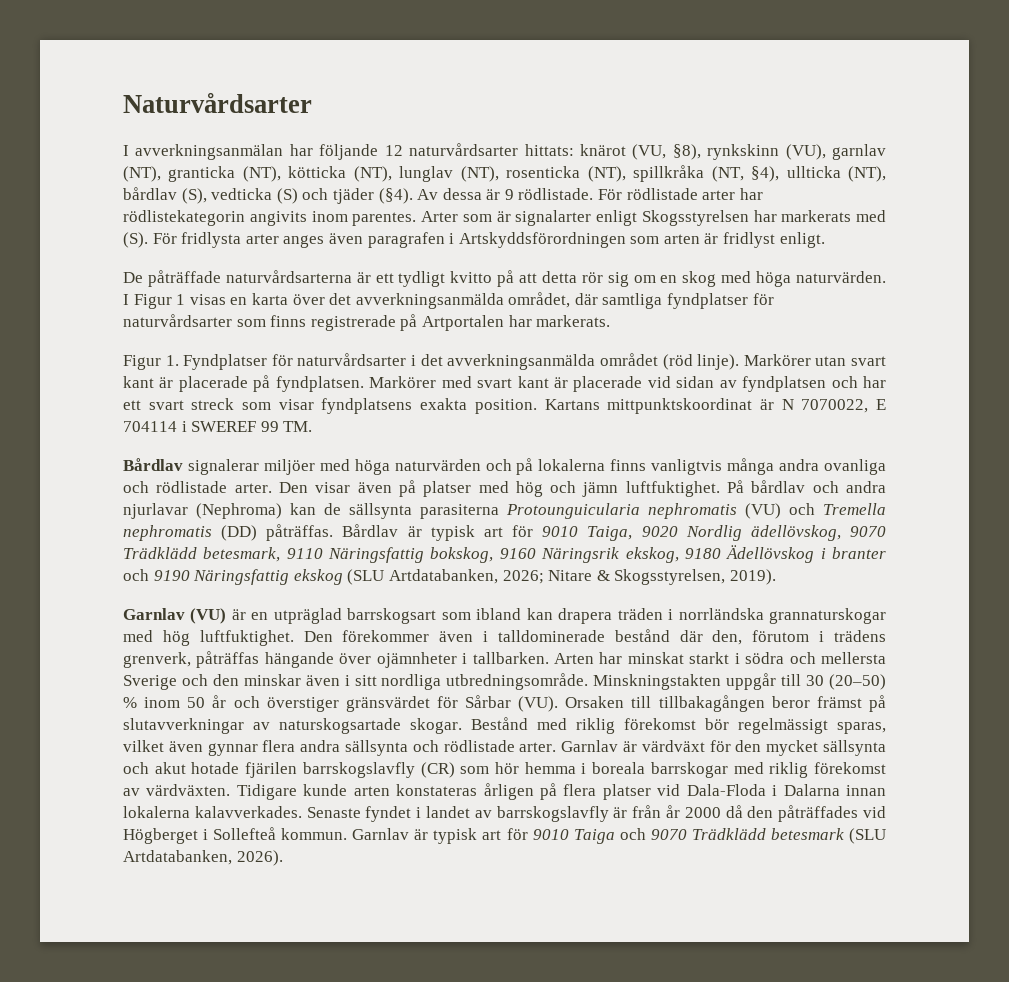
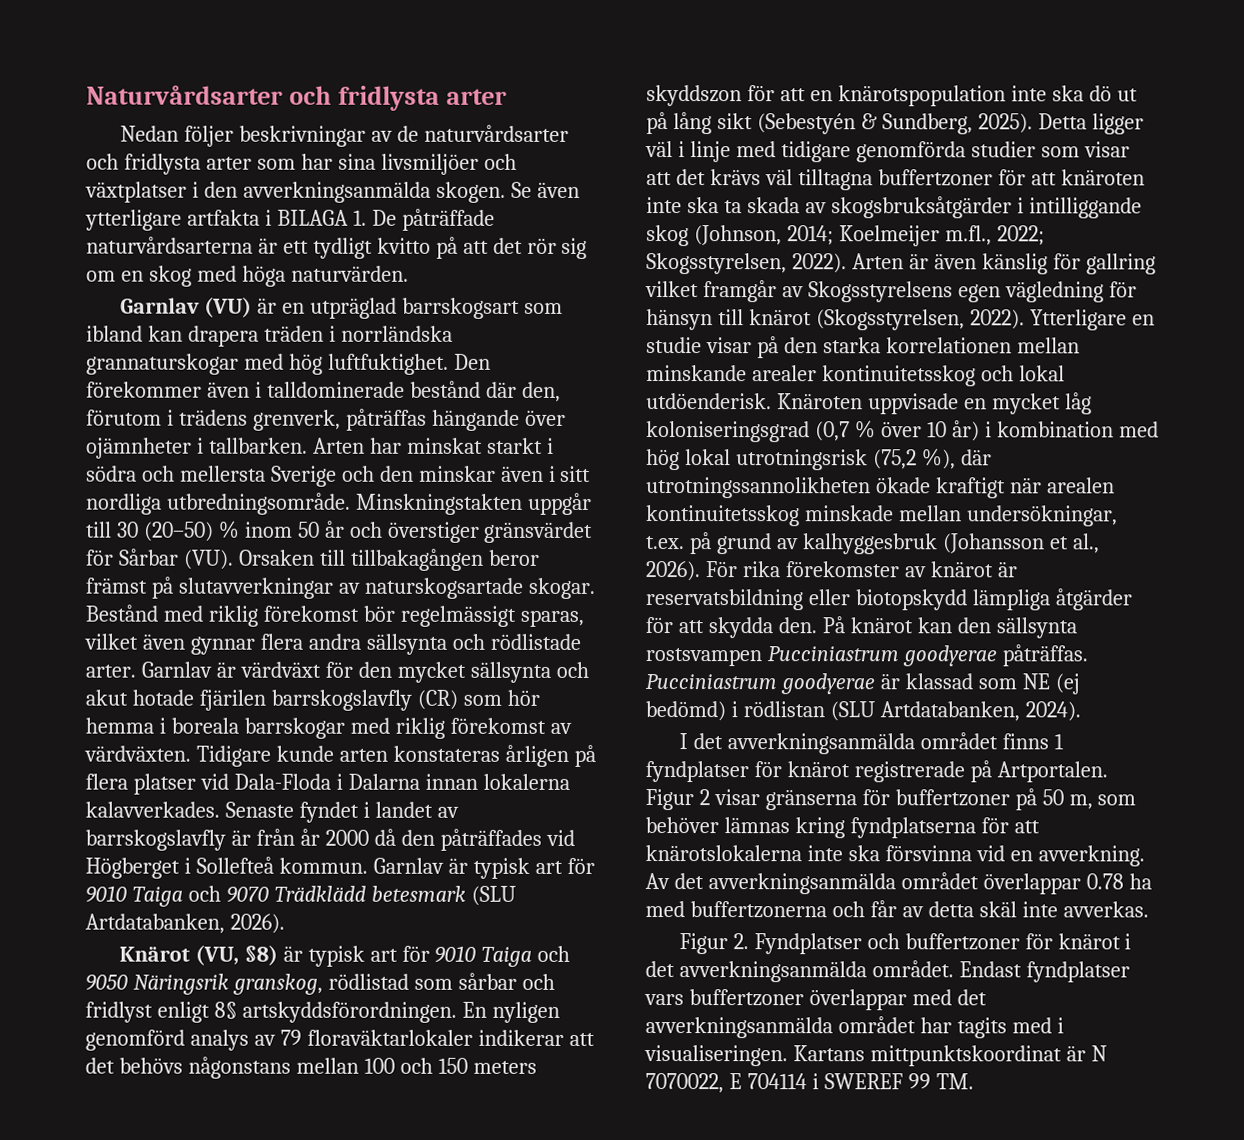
- Naturvårdsarter
- I avverkningsanmälan har följande 12 naturvårdsarter hittats: knärot (VU, §8), rynkskinn (VU), garnlav (NT), granticka (NT), kötticka (NT), lunglav (NT), rosenticka (NT), spillkråka (NT, §4), ullticka (NT), bårdlav (S), vedticka (S) och tjäder (§4). Av dessa är 9 rödlistade. För rödlistade arter har rödlistekategorin angivits inom parentes. Arter som är signalarter enligt Skogsstyrelsen har markerats med (S). För fridlysta arter anges även paragrafen i Artskyddsförordningen som arten är fridlyst enligt.
- De påträffade naturvårdsarterna är ett tydligt kvitto på att detta rör sig om en skog med höga naturvärden. I Figur 1 visas en karta över det avverkningsanmälda området, där samtliga fyndplatser för naturvårdsarter som finns registrerade på Artportalen har markerats.
- Figur 1. Fyndplatser för naturvårdsarter i det avverkningsanmälda området (röd linje). Markörer utan svart kant är placerade på fyndplatsen. Markörer med svart kant är placerade vid sidan av fyndplatsen och har ett svart streck som visar fyndplatsens exakta position. Kartans mittpunktskoordinat är N 7070022, E 704114 i SWEREF 99 TM.
- Bårdlav signalerar miljöer med höga naturvärden och på lokalerna finns vanligtvis många andra ovanliga och rödlistade arter. Den visar även på platser med hög och jämn luftfuktighet. På bårdlav och andra njurlavar (Nephroma) kan de sällsynta parasiterna Protounguicularia nephromatis (VU) och Tremella nephromatis (DD) påträffas. Bårdlav är typisk art för 9010 Taiga, 9020 Nordlig ädellövskog, 9070 Trädklädd betesmark, 9110 Näringsfattig bokskog, 9160 Näringsrik ekskog, 9180 Ädellövskog i branter och 9190 Näringsfattig ekskog (SLU Artdatabanken, 2026; Nitare & Skogsstyrelsen, 2019).
+ Naturvårdsarter och fridlysta arter
+ Nedan följer beskrivningar av de naturvårdsarter och fridlysta arter som har sina livsmiljöer och växtplatser i den avverkningsanmälda skogen. Se även ytterligare artfakta i BILAGA 1. De påträffade naturvårdsarterna är ett tydligt kvitto på att det rör sig om en skog med höga naturvärden.
+ Knärot (VU, §8) är typisk art för 9010 Taiga och 9050 Näringsrik granskog, rödlistad som sårbar och fridlyst enligt 8§ artskyddsförordningen. En nyligen genomförd analys av 79 floraväktarlokaler indikerar att det behövs någonstans mellan 100 och 150 meters skyddszon för att en knärotspopulation inte ska dö ut på lång sikt (Sebestyén & Sundberg, 2025). Detta ligger väl i linje med tidigare genomförda studier som visar att det krävs väl tilltagna buffertzoner för att knäroten inte ska ta skada av skogsbruksåtgärder i intilliggande skog (Johnson, 2014; Koelmeijer m.fl., 2022; Skogsstyrelsen, 2022). Arten är även känslig för gallring vilket framgår av Skogsstyrelsens egen vägledning för hänsyn till knärot (Skogsstyrelsen, 2022). Ytterligare en studie visar på den starka korrelationen mellan minskande arealer kontinuitetsskog och lokal utdöenderisk. Knäroten uppvisade en mycket låg koloniseringsgrad (0,7 % över 10 år) i kombination med hög lokal utrotningsrisk (75,2 %), där utrotningssannolikheten ökade kraftigt när arealen kontinuitetsskog minskade mellan undersökningar, t.ex. på grund av kalhyggesbruk (Johansson et al., 2026). För rika förekomster av knärot är reservatsbildning eller biotopskydd lämpliga åtgärder för att skydda den. På knärot kan den sällsynta rostsvampen Pucciniastrum goodyerae påträffas. Pucciniastrum goodyerae är klassad som NE (ej bedömd) i rödlistan (SLU Artdatabanken, 2024).
+ I det avverkningsanmälda området finns 1 fyndplatser för knärot registrerade på Artportalen. Figur 2 visar gränserna för buffertzoner på 50 m, som behöver lämnas kring fyndplatserna för att knärotslokalerna inte ska försvinna vid en avverkning. Av det avverkningsanmälda området överlappar 0.78 ha med buffertzonerna och får av detta skäl inte avverkas.
+ Figur 2. Fyndplatser och buffertzoner för knärot i det avverkningsanmälda området. Endast fyndplatser vars buffertzoner överlappar med det avverkningsanmälda området har tagits med i visualiseringen. Kartans mittpunktskoordinat är N 7070022, E 704114 i SWEREF 99 TM.

